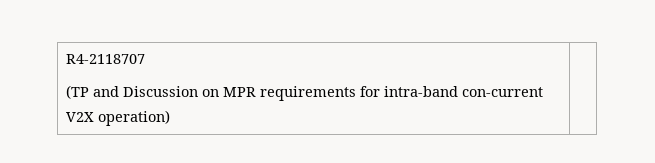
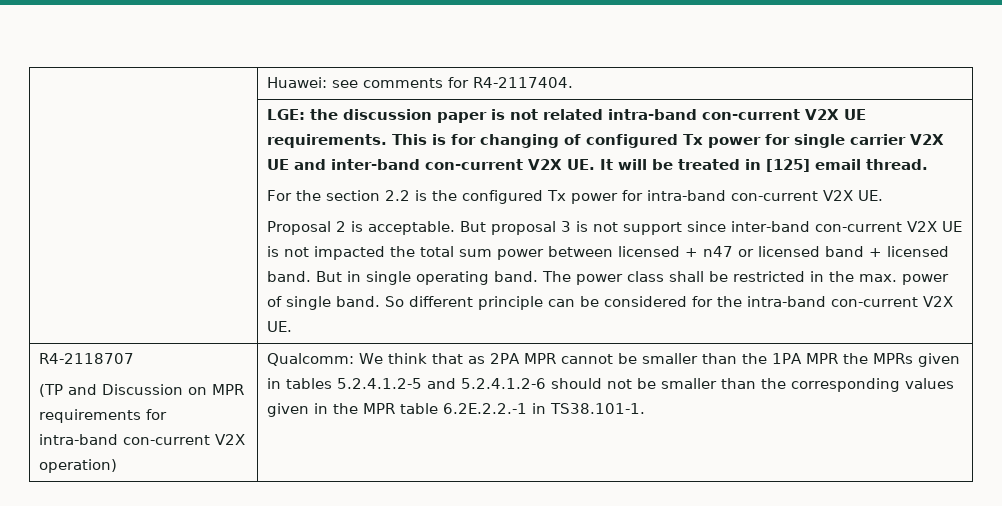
+ | Huawei: see comments for R4-2117404.
+ | LGE: the discussion paper is not related intra-band con-current V2X UE requirements. This is for changing of configured Tx power for single carrier V2X UE and inter-band con-current V2X UE. It will be treated in [125] email thread.
+ For the section 2.2 is the configured Tx power for intra-band con-current V2X UE.
+ Proposal 2 is acceptable. But proposal 3 is not support since inter-band con-current V2X UE is not impacted the total sum power between licensed + n47 or licensed band + licensed band. But in single operating band. The power class shall be restricted in the max. power of single band. So different principle can be considered for the intra-band con-current V2X UE.
+ Qualcomm: We think that as 2PA MPR cannot be smaller than the 1PA MPR the MPRs given in tables 5.2.4.1.2-5 and 5.2.4.1.2-6 should not be smaller than the corresponding values given in the MPR table 6.2E.2.2.-1 in TS38.101-1.

